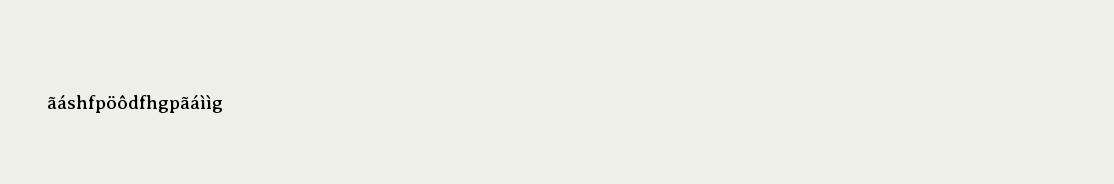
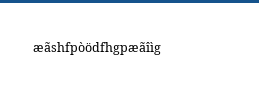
- ãáshfpöôdfhgpãáììg
+ æãshfpòödfhgpæãîìg

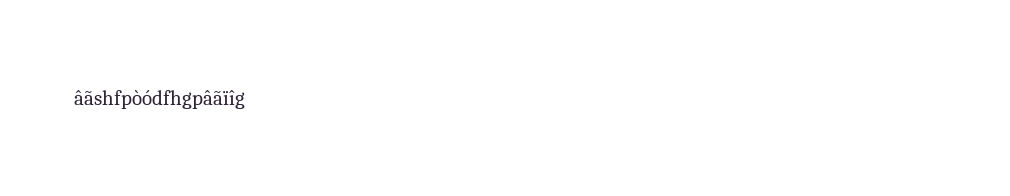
- æãshfpòödfhgpæãîìg
+ âãshfpòódfhgpâãïîg

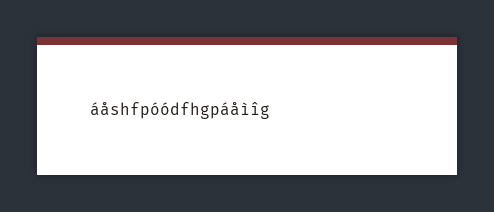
- âãshfpòódfhgpâãïîg
+ áåshfpóódfhgpáåìîg

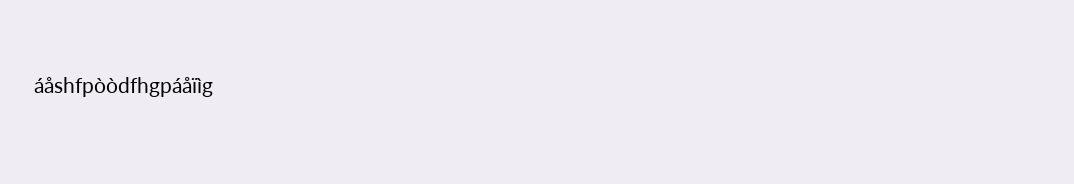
- áåshfpóódfhgpáåìîg
+ áåshfpòòdfhgpáåïìg

